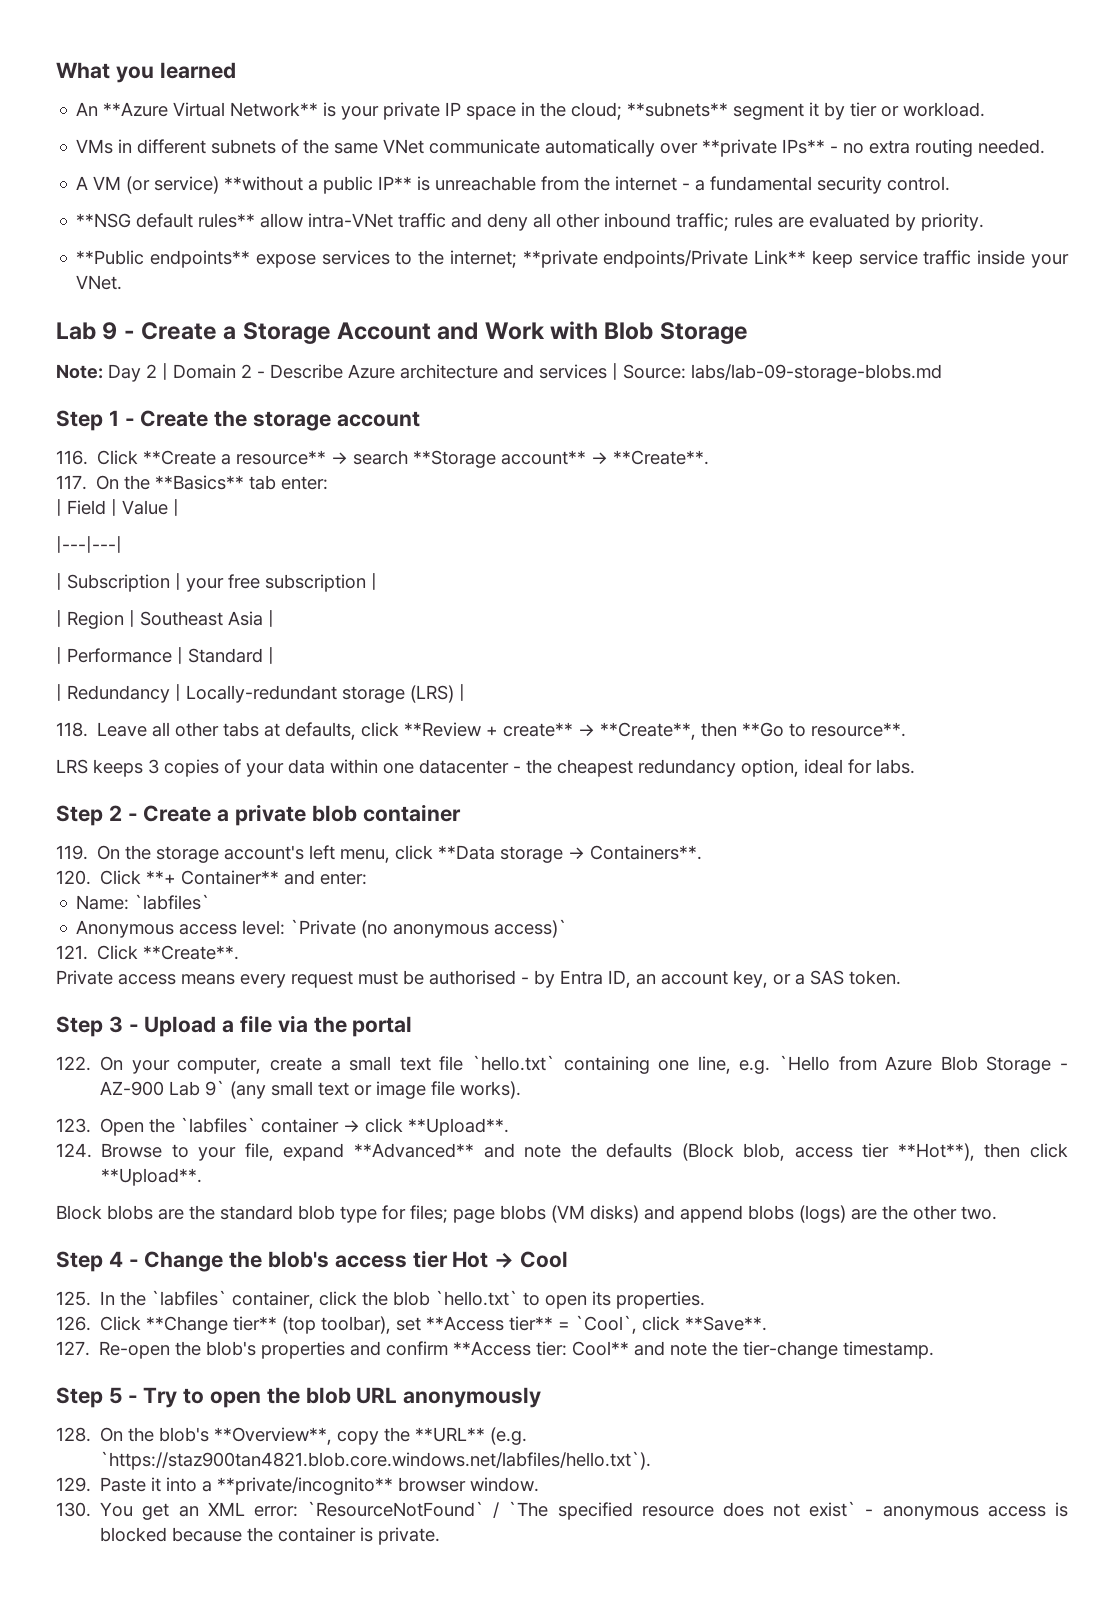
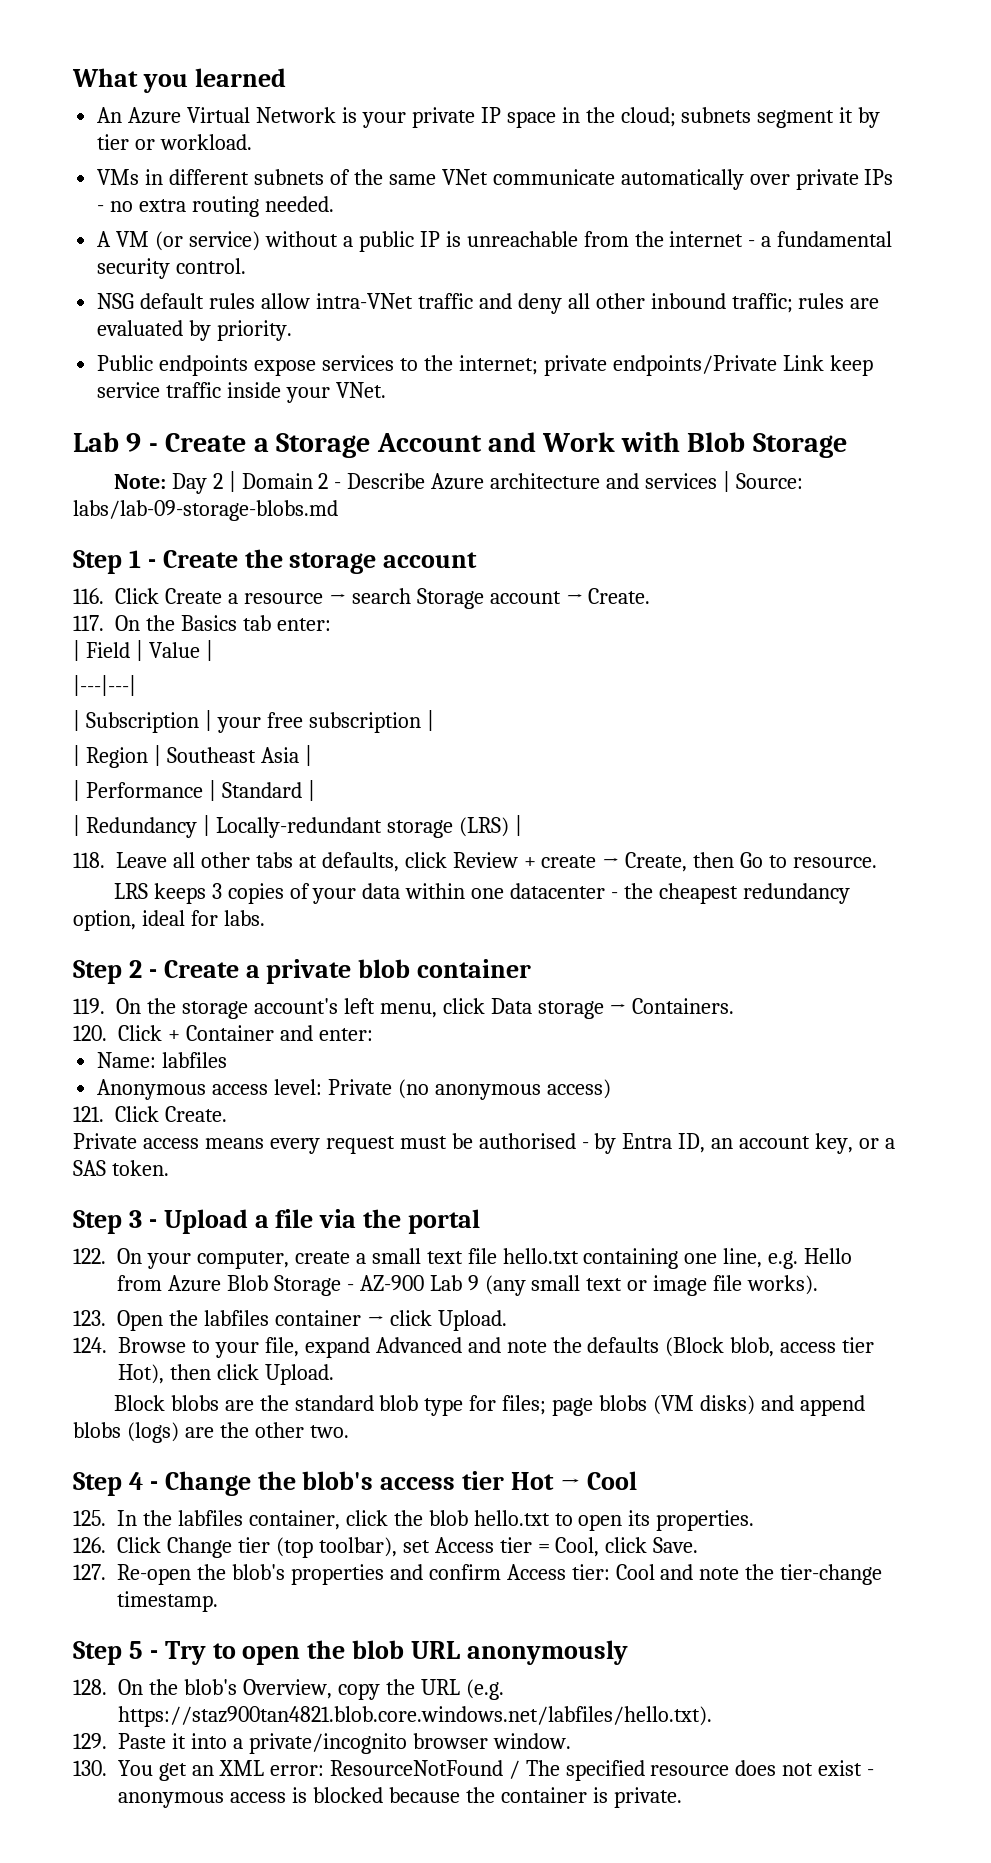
- An **Azure Virtual Network** is your private IP space in the cloud; **subnets** segment it by tier or workload.
+ An Azure Virtual Network is your private IP space in the cloud; subnets segment it by tier or workload.
- VMs in different subnets of the same VNet communicate automatically over **private IPs** - no extra routing needed.
+ VMs in different subnets of the same VNet communicate automatically over private IPs - no extra routing needed.
- A VM (or service) **without a public IP** is unreachable from the internet - a fundamental security control.
+ A VM (or service) without a public IP is unreachable from the internet - a fundamental security control.
- **NSG default rules** allow intra-VNet traffic and deny all other inbound traffic; rules are evaluated by priority.
+ NSG default rules allow intra-VNet traffic and deny all other inbound traffic; rules are evaluated by priority.
- **Public endpoints** expose services to the internet; **private endpoints/Private Link** keep service traffic inside your VNet.
+ Public endpoints expose services to the internet; private endpoints/Private Link keep service traffic inside your VNet.
- 116. Click **Create a resource** → search **Storage account** → **Create**.
+ 116. Click Create a resource → search Storage account → Create.
- 117. On the **Basics** tab enter:
+ 117. On the Basics tab enter:
- 118. Leave all other tabs at defaults, click **Review + create** → **Create**, then **Go to resource**.
+ 118. Leave all other tabs at defaults, click Review + create → Create, then Go to resource.
- 119. On the storage account's left menu, click **Data storage → Containers**.
+ 119. On the storage account's left menu, click Data storage → Containers.
- 120. Click **+ Container** and enter:
+ 120. Click + Container and enter:
- Name: `labfiles`
+ Name: labfiles
- Anonymous access level: `Private (no anonymous access)`
+ Anonymous access level: Private (no anonymous access)
- 121. Click **Create**.
+ 121. Click Create.
- 122. On your computer, create a small text file `hello.txt` containing one line, e.g. `Hello from Azure Blob Storage - AZ-900 Lab 9` (any small text or image file works).
+ 122. On your computer, create a small text file hello.txt containing one line, e.g. Hello from Azure Blob Storage - AZ-900 Lab 9 (any small text or image file works).
- 123. Open the `labfiles` container → click **Upload**.
+ 123. Open the labfiles container → click Upload.
- 124. Browse to your file, expand **Advanced** and note the defaults (Block blob, access tier **Hot**), then click **Upload**.
+ 124. Browse to your file, expand Advanced and note the defaults (Block blob, access tier Hot), then click Upload.
- 125. In the `labfiles` container, click the blob `hello.txt` to open its properties.
+ 125. In the labfiles container, click the blob hello.txt to open its properties.
- 126. Click **Change tier** (top toolbar), set **Access tier** = `Cool`, click **Save**.
+ 126. Click Change tier (top toolbar), set Access tier = Cool, click Save.
- 127. Re-open the blob's properties and confirm **Access tier: Cool** and note the tier-change timestamp.
+ 127. Re-open the blob's properties and confirm Access tier: Cool and note the tier-change timestamp.
- 128. On the blob's **Overview**, copy the **URL** (e.g. `https://staz900tan4821.blob.core.windows.net/labfiles/hello.txt`).
+ 128. On the blob's Overview, copy the URL (e.g. https://staz900tan4821.blob.core.windows.net/labfiles/hello.txt).
- 129. Paste it into a **private/incognito** browser window.
+ 129. Paste it into a private/incognito browser window.
- 130. You get an XML error: `ResourceNotFound` / `The specified resource does not exist` - anonymous access is blocked because the container is private.
+ 130. You get an XML error: ResourceNotFound / The specified resource does not exist - anonymous access is blocked because the container is private.

